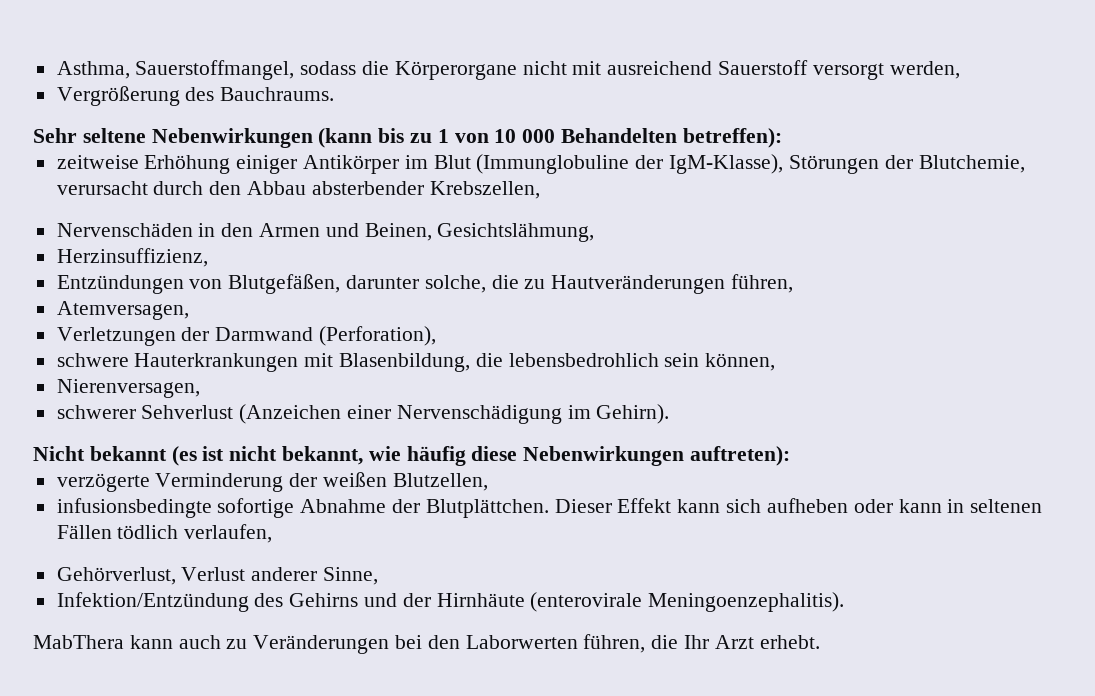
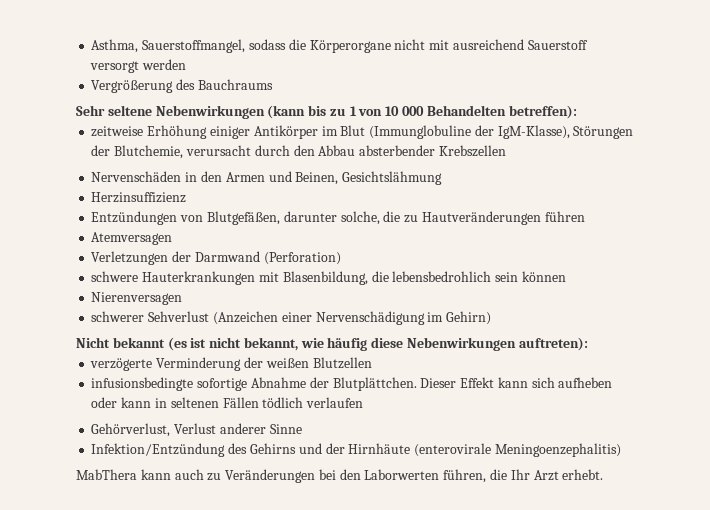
- Asthma, Sauerstoffmangel, sodass die Körperorgane nicht mit ausreichend Sauerstoff versorgt werden,
+ Asthma, Sauerstoffmangel, sodass die Körperorgane nicht mit ausreichend Sauerstoff versorgt werden
- Vergrößerung des Bauchraums.
+ Vergrößerung des Bauchraums
- zeitweise Erhöhung einiger Antikörper im Blut (Immunglobuline der IgM-Klasse), Störungen der Blutchemie, verursacht durch den Abbau absterbender Krebszellen,
+ zeitweise Erhöhung einiger Antikörper im Blut (Immunglobuline der IgM-Klasse), Störungen der Blutchemie, verursacht durch den Abbau absterbender Krebszellen
- Nervenschäden in den Armen und Beinen, Gesichtslähmung,
- Herzinsuffizienz,
+ Nervenschäden in den Armen und Beinen, Gesichtslähmung
+ Herzinsuffizienz
- Entzündungen von Blutgefäßen, darunter solche, die zu Hautveränderungen führen,
- Atemversagen,
+ Entzündungen von Blutgefäßen, darunter solche, die zu Hautveränderungen führen
+ Atemversagen
- Verletzungen der Darmwand (Perforation),
+ Verletzungen der Darmwand (Perforation)
- schwere Hauterkrankungen mit Blasenbildung, die lebensbedrohlich sein können,
- Nierenversagen,
+ schwere Hauterkrankungen mit Blasenbildung, die lebensbedrohlich sein können
+ Nierenversagen
- schwerer Sehverlust (Anzeichen einer Nervenschädigung im Gehirn).
+ schwerer Sehverlust (Anzeichen einer Nervenschädigung im Gehirn)
- verzögerte Verminderung der weißen Blutzellen,
+ verzögerte Verminderung der weißen Blutzellen
- Dieser Effekt kann sich aufheben oder kann in seltenen Fällen tödlich verlaufen,
+ Dieser Effekt kann sich aufheben oder kann in seltenen Fällen tödlich verlaufen
- Gehörverlust, Verlust anderer Sinne,
+ Gehörverlust, Verlust anderer Sinne
- Infektion/Entzündung des Gehirns und der Hirnhäute (enterovirale Meningoenzephalitis).
+ Infektion/Entzündung des Gehirns und der Hirnhäute (enterovirale Meningoenzephalitis)

